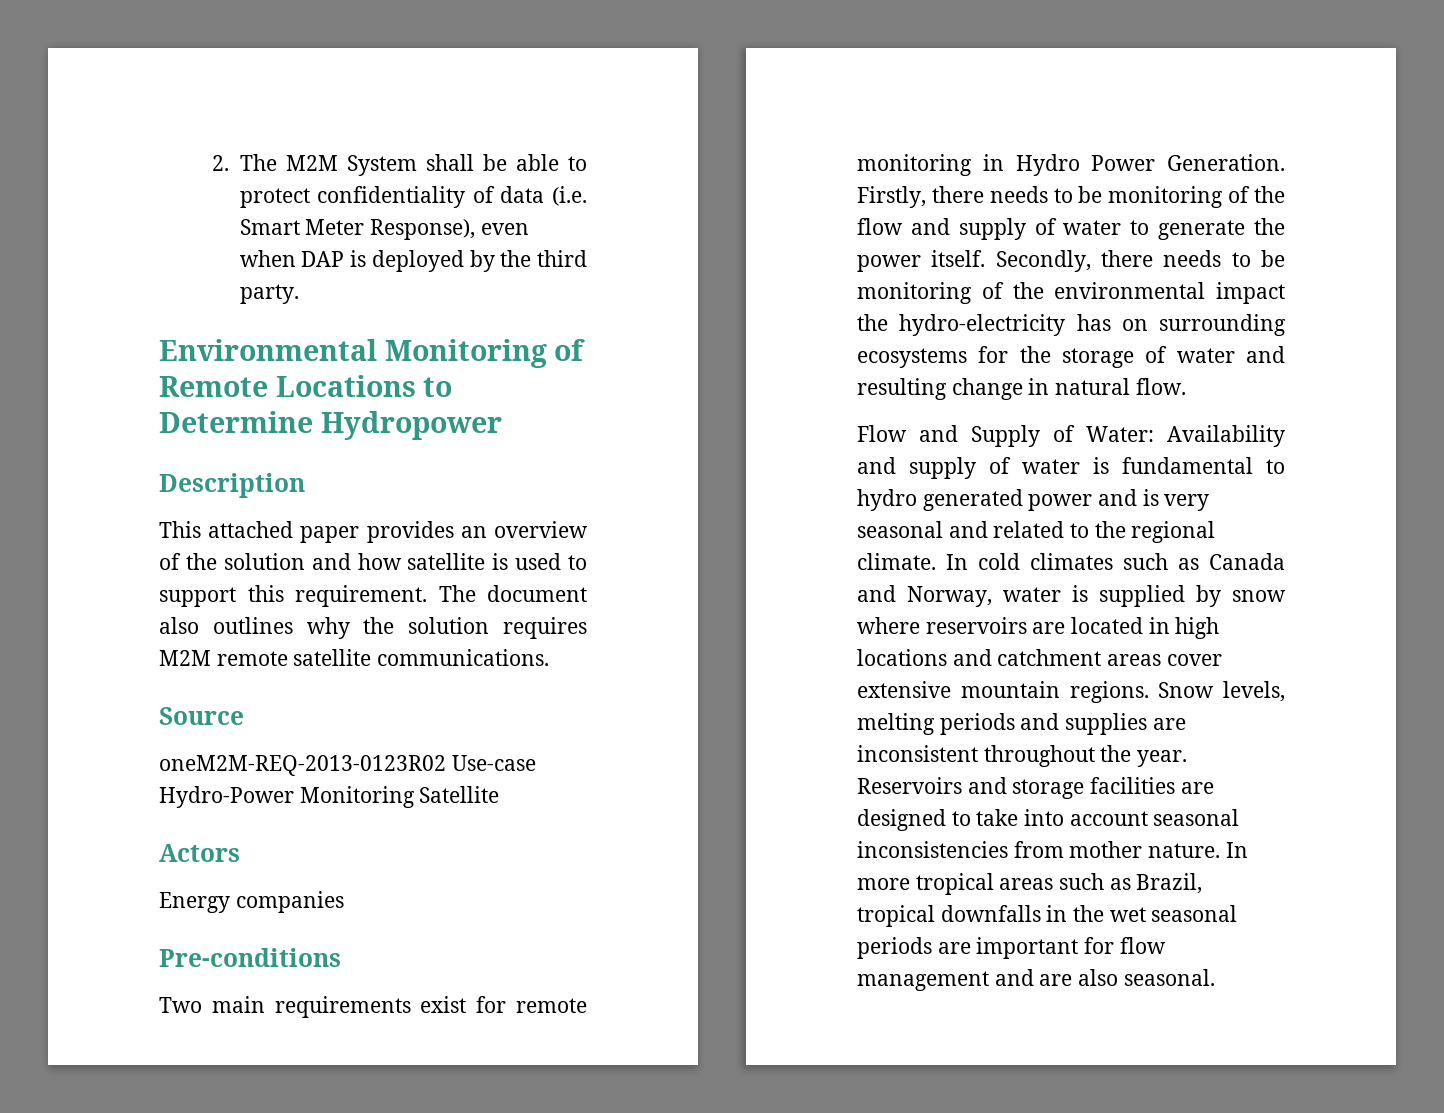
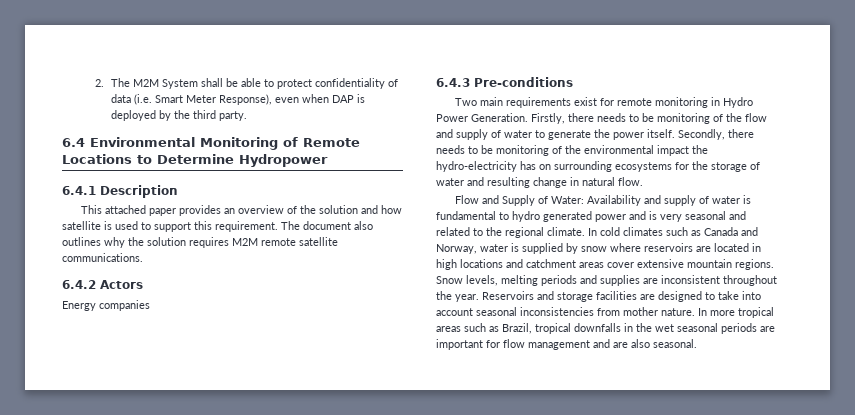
- Environmental Monitoring of Remote Locations to Determine Hydropower
+ 6.4 Environmental Monitoring of Remote Locations to Determine Hydropower
- Description
+ 6.4.1 Description
- Source
- oneM2M-REQ-2013-0123R02 Use-case Hydro-Power Monitoring Satellite
- Actors
+ 6.4.2 Actors
- Pre-conditions
+ 6.4.3 Pre-conditions

